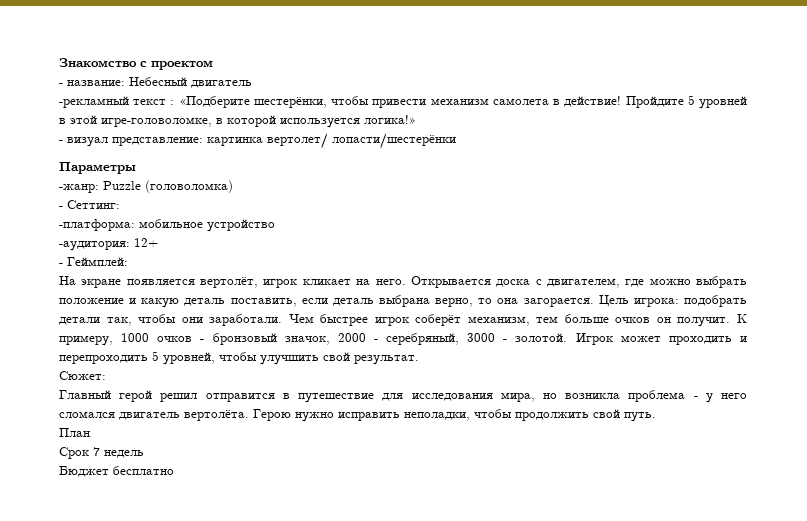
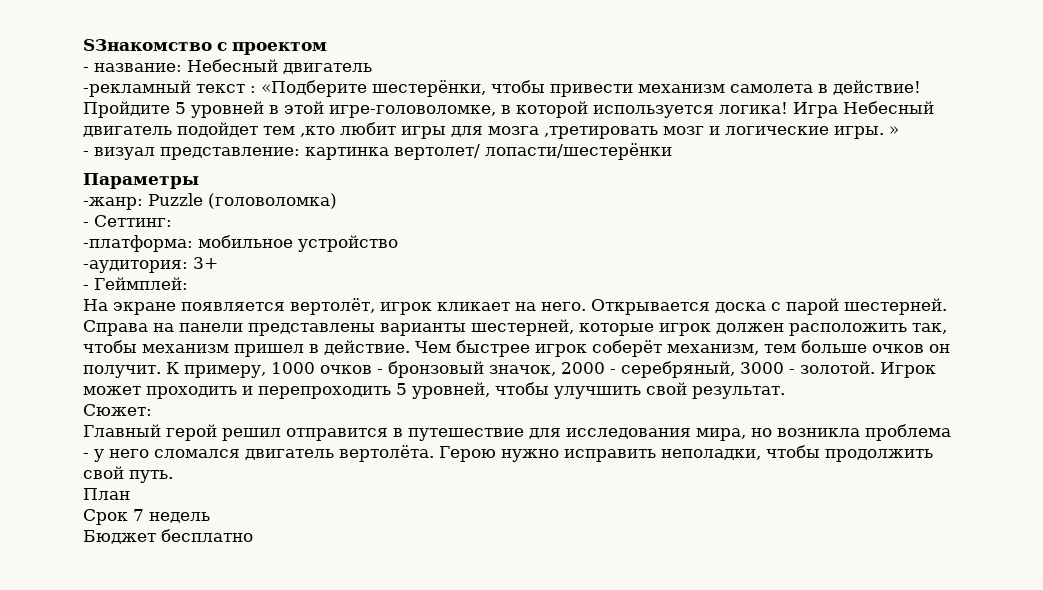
- Знакомство с проектом
+ SЗнакомство с проектом
- Пройдите 5 уровней в этой игре-головоломке, в которой используется логика!»
+ Пройдите 5 уровней в этой игре-головоломке, в которой используется логика! Игра Небесный двигатель подойдет тем ,кто любит игры для мозга ,третировать мозг и логические игры. »
- -аудитория: 12+
+ -аудитория: 3+
- Открывается доска с двигателем, где можно выбрать положение и какую деталь поставить, если деталь выбрана верно, то она загорается. Цель игрока: подобрать детали так, чтобы они заработали.
+ Открывается доска с парой шестерней. Справа на панели представлены варианты шестерней, которые игрок должен расположить так, чтобы механизм пришел в действие.

